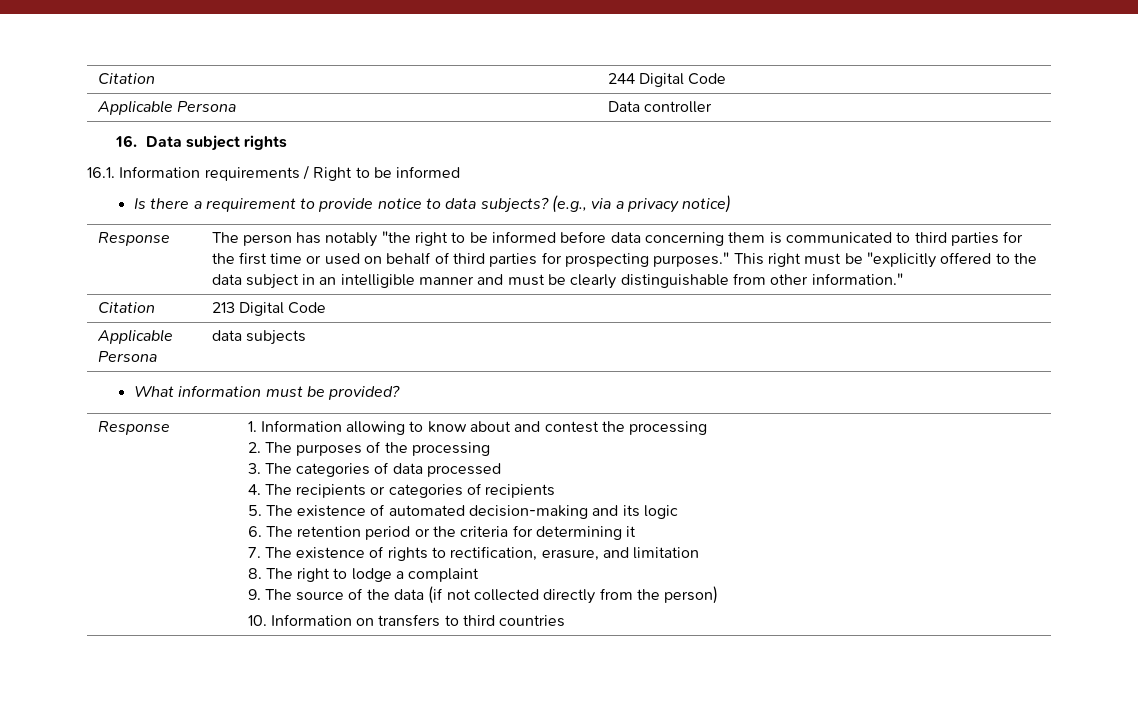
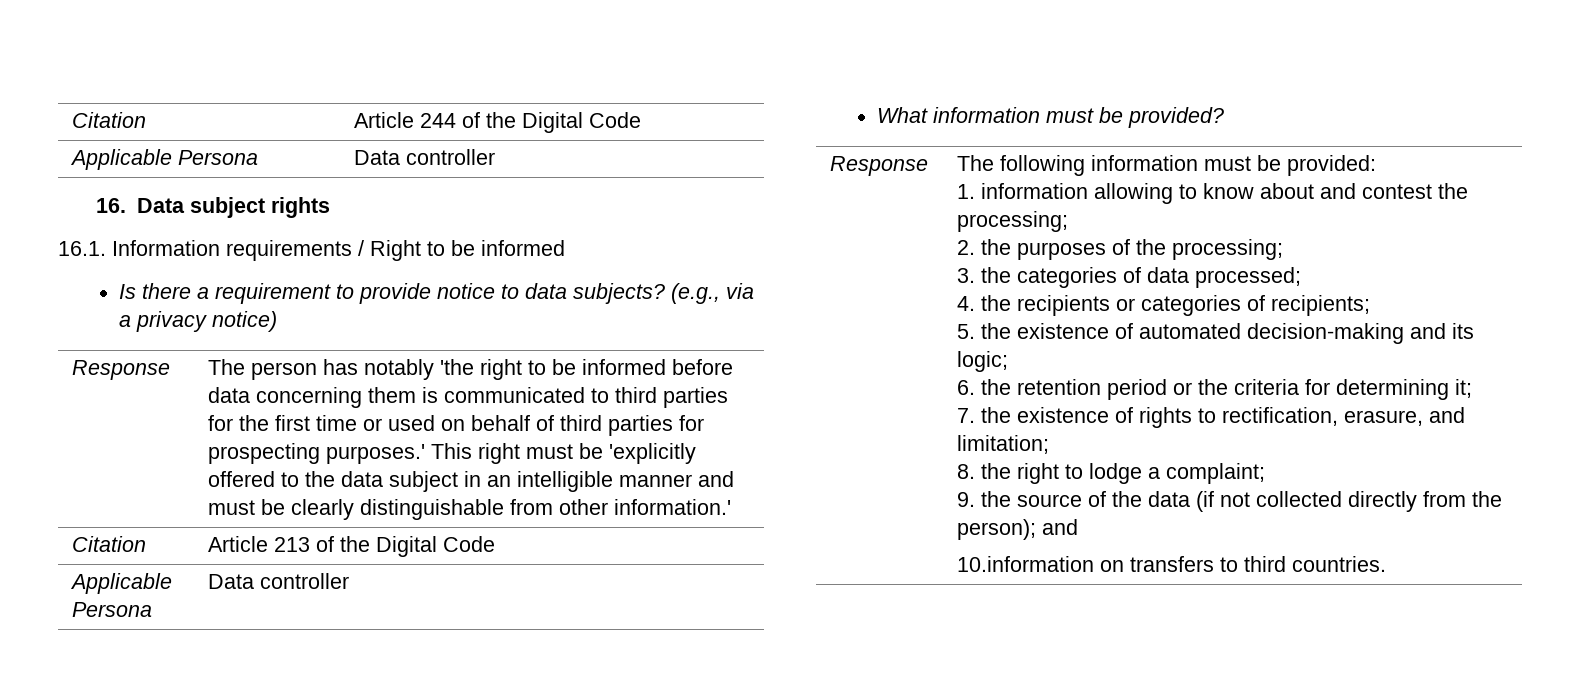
- Citation | 244 Digital Code
+ Citation | Article 244 of the Digital Code
- The person has notably "the right to be informed before data concerning them is communicated to third parties for the first time or used on behalf of third parties for prospecting purposes."
+ The person has notably 'the right to be informed before data concerning them is communicated to third parties for the first time or used on behalf of third parties for prospecting purposes.'
- This right must be "explicitly offered to the data subject in an intelligible manner and must be clearly distinguishable from other information."
- Citation | 213 Digital Code
- Applicable Persona | data subjects
+ This right must be 'explicitly offered to the data subject in an intelligible manner and must be clearly distinguishable from other information.'
+ Citation | Article 213 of the Digital Code
+ Applicable Persona | Data controller
- 1. Information allowing to know about and contest the processing
+ The following information must be provided:
+ 1. information allowing to know about and contest the processing;
- 2. The purposes of the processing
+ 2. the purposes of the processing;
- 3. The categories of data processed
+ 3. the categories of data processed;
- 4. The recipients or categories of recipients
+ 4. the recipients or categories of recipients;
- 5. The existence of automated decision-making and its logic
+ 5. the existence of automated decision-making and its logic;
- 6. The retention period or the criteria for determining it
+ 6. the retention period or the criteria for determining it;
- 7. The existence of rights to rectification, erasure, and limitation
+ 7. the existence of rights to rectification, erasure, and limitation;
- 8. The right to lodge a complaint
+ 8. the right to lodge a complaint;
- 9. The source of the data (if not collected directly from the person)
- 10. Information on transfers to third countries
+ 9. the source of the data (if not collected directly from the person); and
+ 10.information on transfers to third countries.

